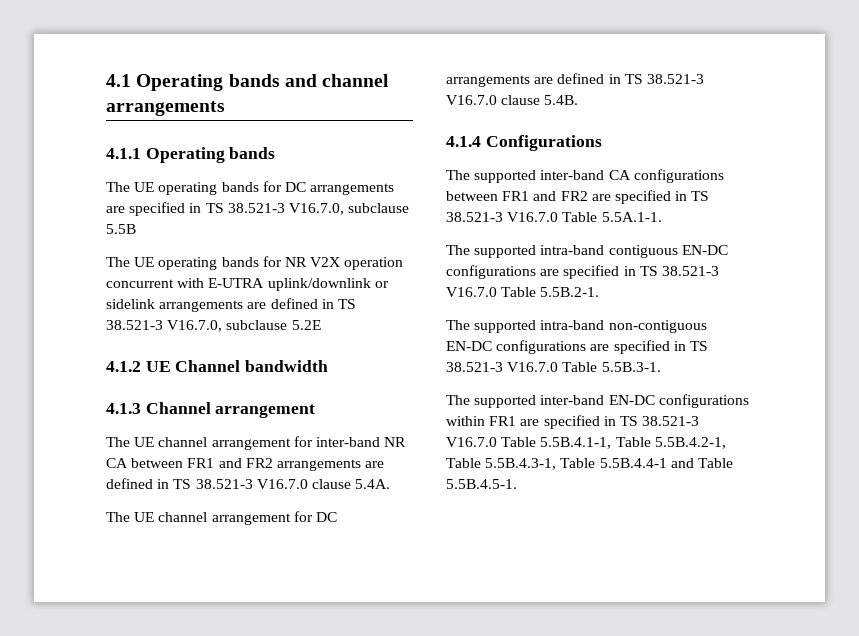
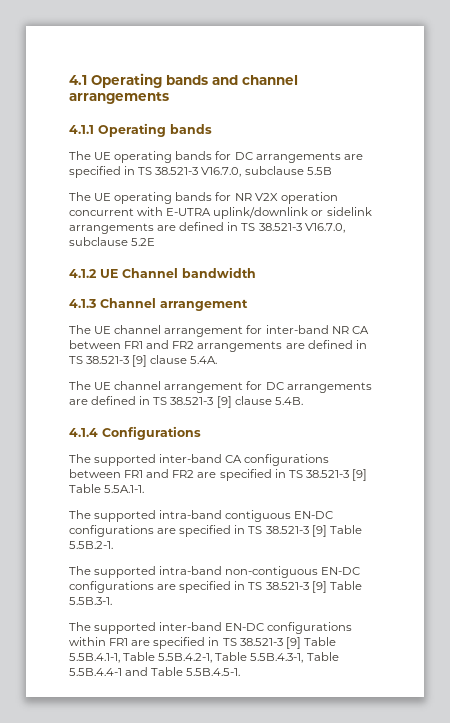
- The UE channel arrangement for inter-band NR CA between FR1 and FR2 arrangements are defined in TS 38.521-3 V16.7.0 clause 5.4A.
+ The UE channel arrangement for inter-band NR CA between FR1 and FR2 arrangements are defined in TS 38.521-3 [9] clause 5.4A.
- The UE channel arrangement for DC arrangements are defined in TS 38.521-3 V16.7.0 clause 5.4B.
+ The UE channel arrangement for DC arrangements are defined in TS 38.521-3 [9] clause 5.4B.
- The supported inter-band CA configurations between FR1 and FR2 are specified in TS 38.521-3 V16.7.0 Table 5.5A.1-1.
+ The supported inter-band CA configurations between FR1 and FR2 are specified in TS 38.521-3 [9] Table 5.5A.1-1.
- The supported intra-band contiguous EN-DC configurations are specified in TS 38.521-3 V16.7.0 Table 5.5B.2-1.
+ The supported intra-band contiguous EN-DC configurations are specified in TS 38.521-3 [9] Table 5.5B.2-1.
- The supported intra-band non-contiguous EN-DC configurations are specified in TS 38.521-3 V16.7.0 Table 5.5B.3-1.
+ The supported intra-band non-contiguous EN-DC configurations are specified in TS 38.521-3 [9] Table 5.5B.3-1.
- The supported inter-band EN-DC configurations within FR1 are specified in TS 38.521-3 V16.7.0 Table 5.5B.4.1-1, Table 5.5B.4.2-1, Table 5.5B.4.3-1, Table 5.5B.4.4-1 and Table 5.5B.4.5-1.
+ The supported inter-band EN-DC configurations within FR1 are specified in TS 38.521-3 [9] Table 5.5B.4.1-1, Table 5.5B.4.2-1, Table 5.5B.4.3-1, Table 5.5B.4.4-1 and Table 5.5B.4.5-1.

